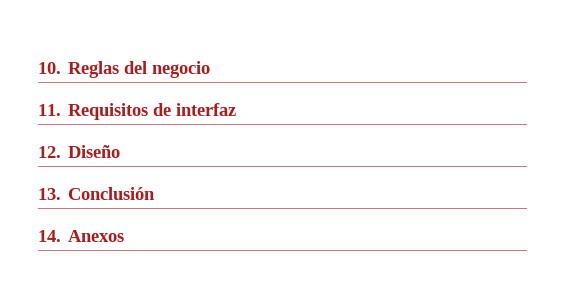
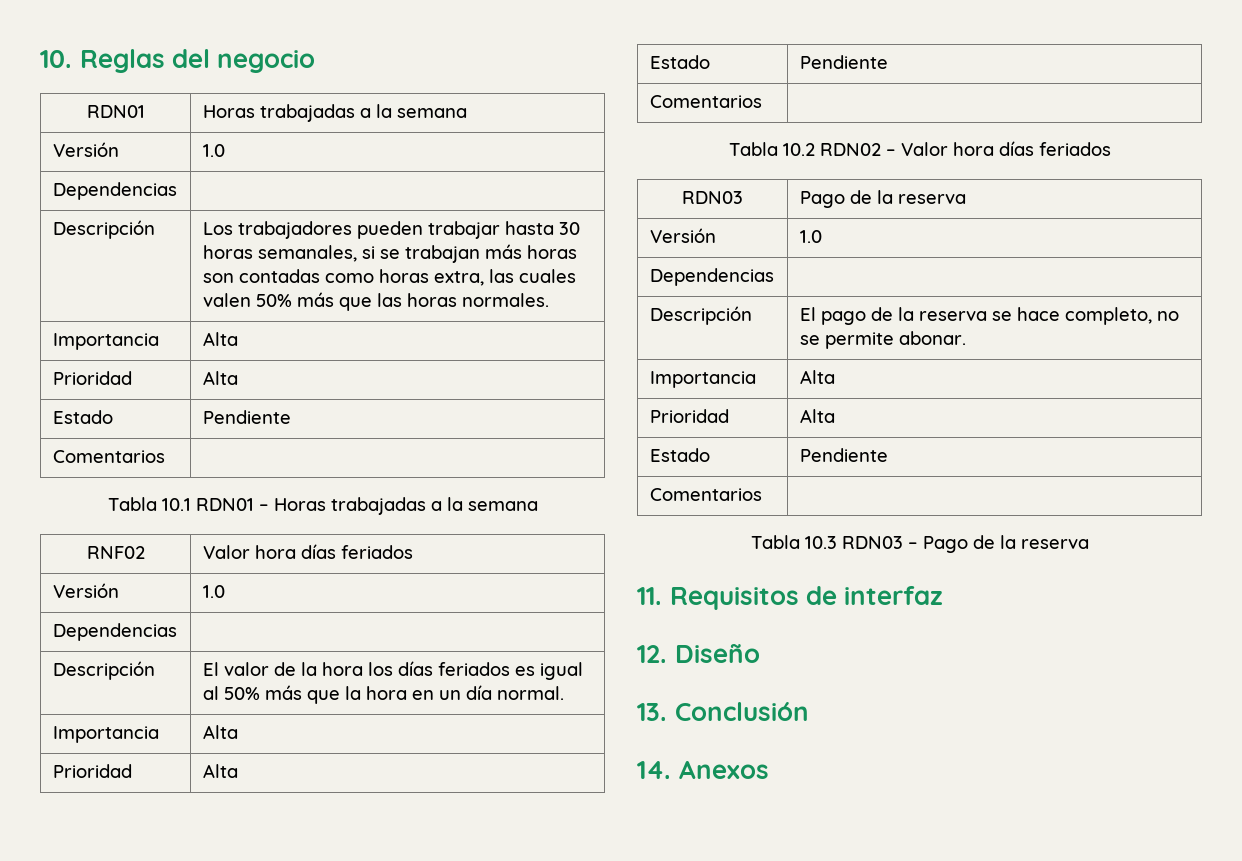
+ RDN01 | Horas trabajadas a la semana
+ Versión | 1.0
+ Dependencias |
+ Descripción | Los trabajadores pueden trabajar hasta 30 horas semanales, si se trabajan más horas son contadas como horas extra, las cuales valen 50% más que las horas normales.
+ Importancia | Alta
+ Prioridad | Alta
+ Estado | Pendiente
+ Comentarios |
+ Tabla 10.1 RDN01 – Horas trabajadas a la semana
+ RNF02 | Valor hora días feriados
+ Versión | 1.0
+ Dependencias |
+ Descripción | El valor de la hora los días feriados es igual al 50% más que la hora en un día normal.
+ Importancia | Alta
+ Prioridad | Alta
+ Estado | Pendiente
+ Comentarios |
+ Tabla 10.2 RDN02 – Valor hora días feriados
+ RDN03 | Pago de la reserva
+ Versión | 1.0
+ Dependencias |
+ Descripción | El pago de la reserva se hace completo, no se permite abonar.
+ Importancia | Alta
+ Prioridad | Alta
+ Estado | Pendiente
+ Comentarios |
+ Tabla 10.3 RDN03 – Pago de la reserva

